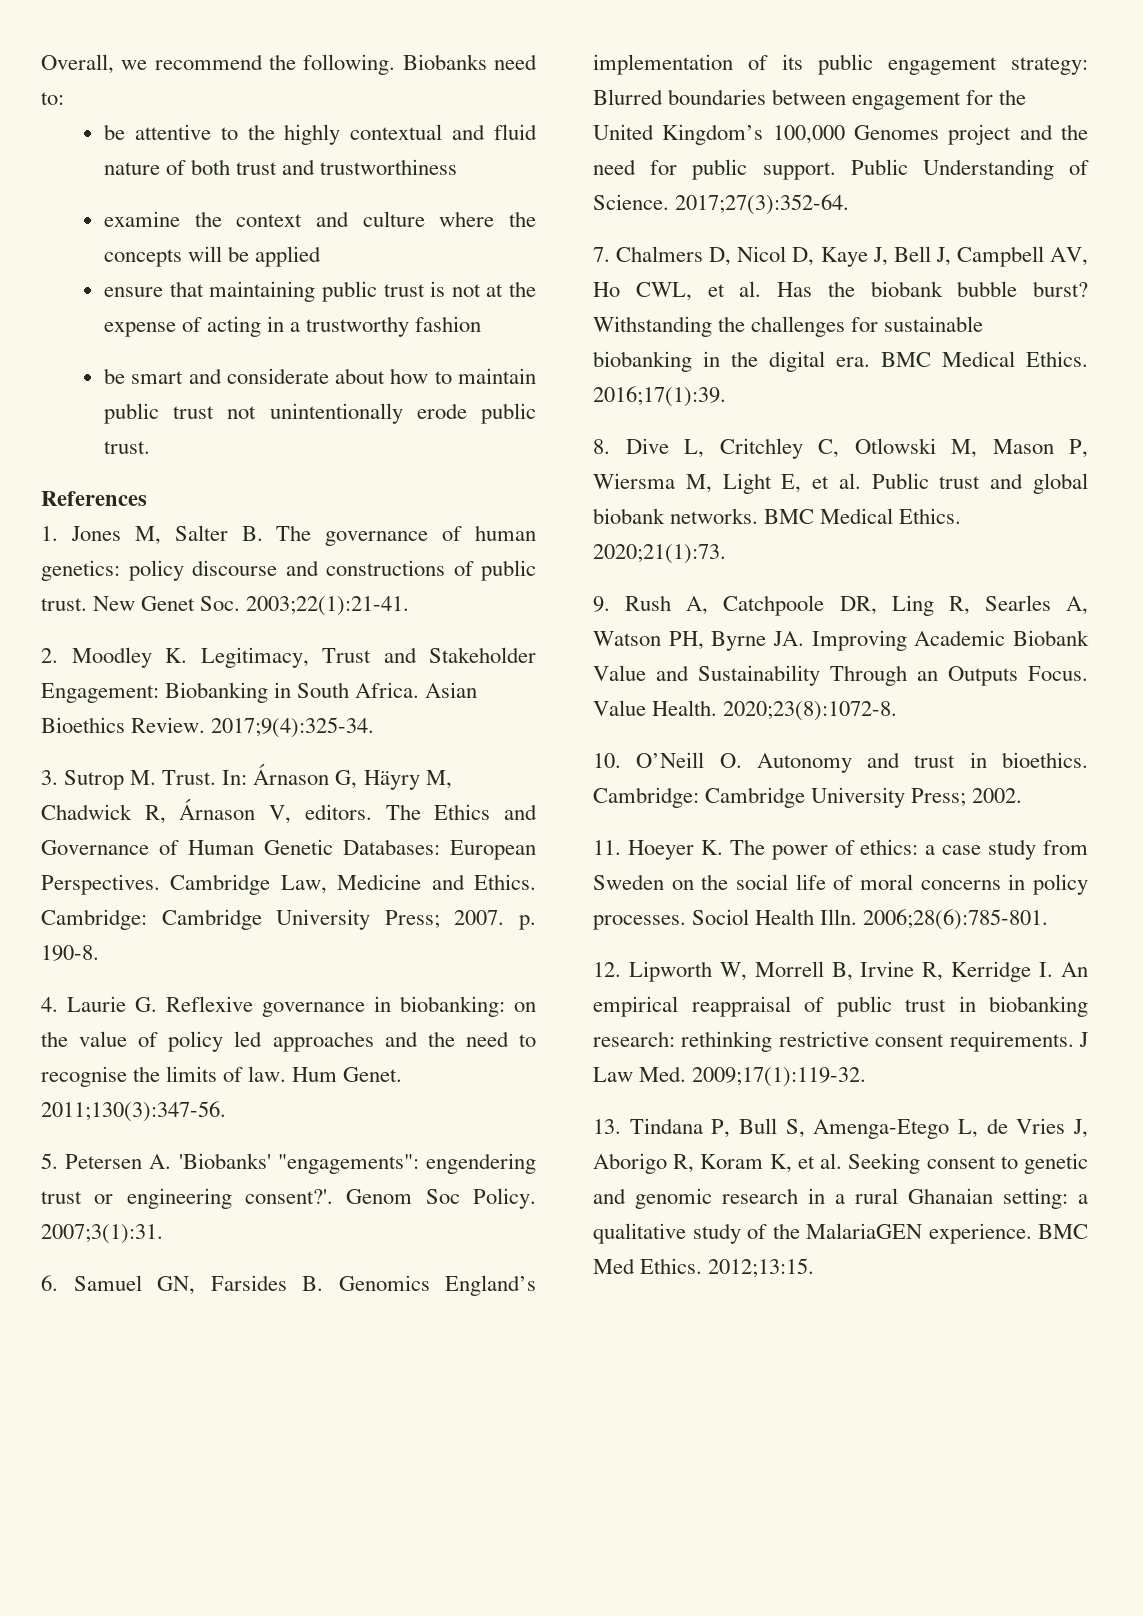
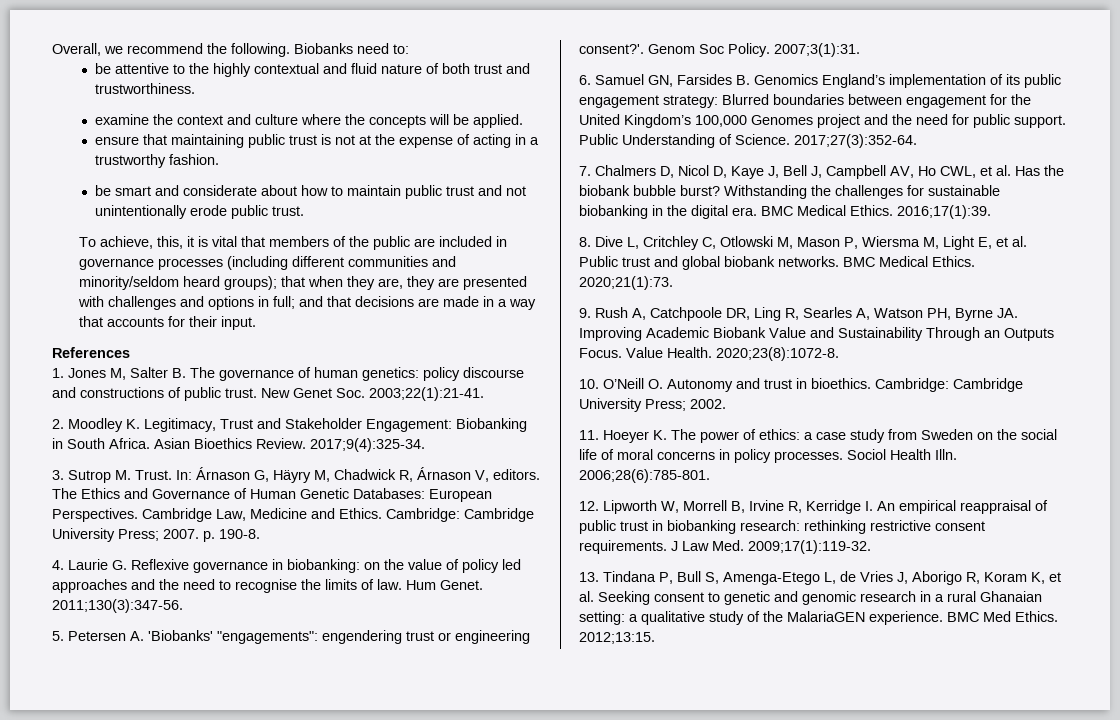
- be attentive to the highly contextual and fluid nature of both trust and trustworthiness
+ be attentive to the highly contextual and fluid nature of both trust and trustworthiness.
- examine the context and culture where the concepts will be applied
+ examine the context and culture where the concepts will be applied.
- ensure that maintaining public trust is not at the expense of acting in a trustworthy fashion
+ ensure that maintaining public trust is not at the expense of acting in a trustworthy fashion.
- be smart and considerate about how to maintain public trust not unintentionally erode public trust.
+ be smart and considerate about how to maintain public trust and not unintentionally erode public trust.
+ To achieve, this, it is vital that members of the public are included in governance processes (including different communities and minority/seldom heard groups); that when they are, they are presented with challenges and options in full; and that decisions are made in a way that accounts for their input.

